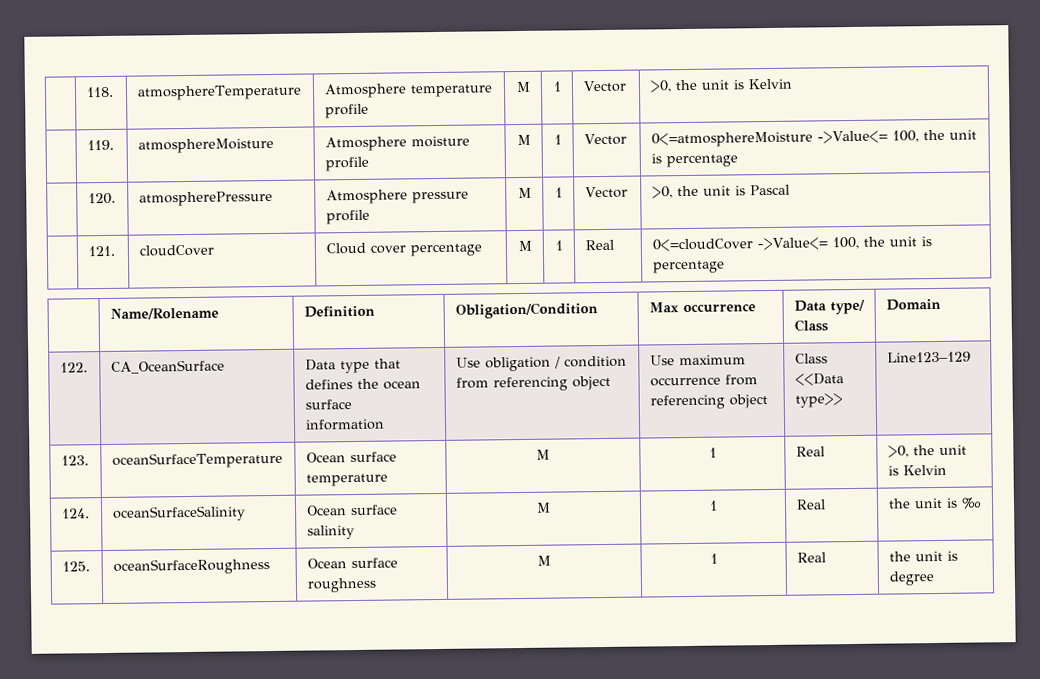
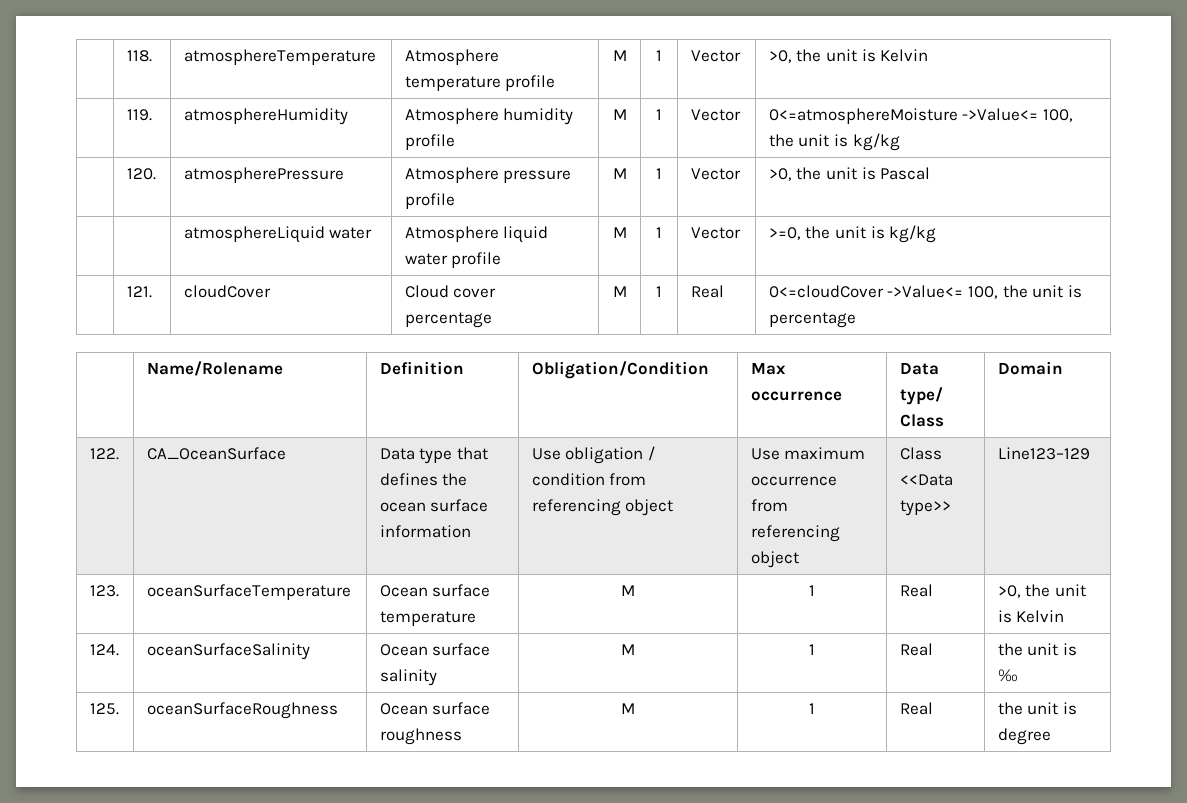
- | 119. | atmosphereMoisture | Atmosphere moisture profile | M | 1 | Vector | 0<=atmosphereMoisture ->Value<= 100, the unit is percentage
+ | 119. | atmosphereHumidity | Atmosphere humidity profile | M | 1 | Vector | 0<=atmosphereMoisture ->Value<= 100, the unit is kg/kg
+ | | atmosphereLiquid water | Atmosphere liquid water profile | M | 1 | Vector | >=0, the unit is kg/kg

